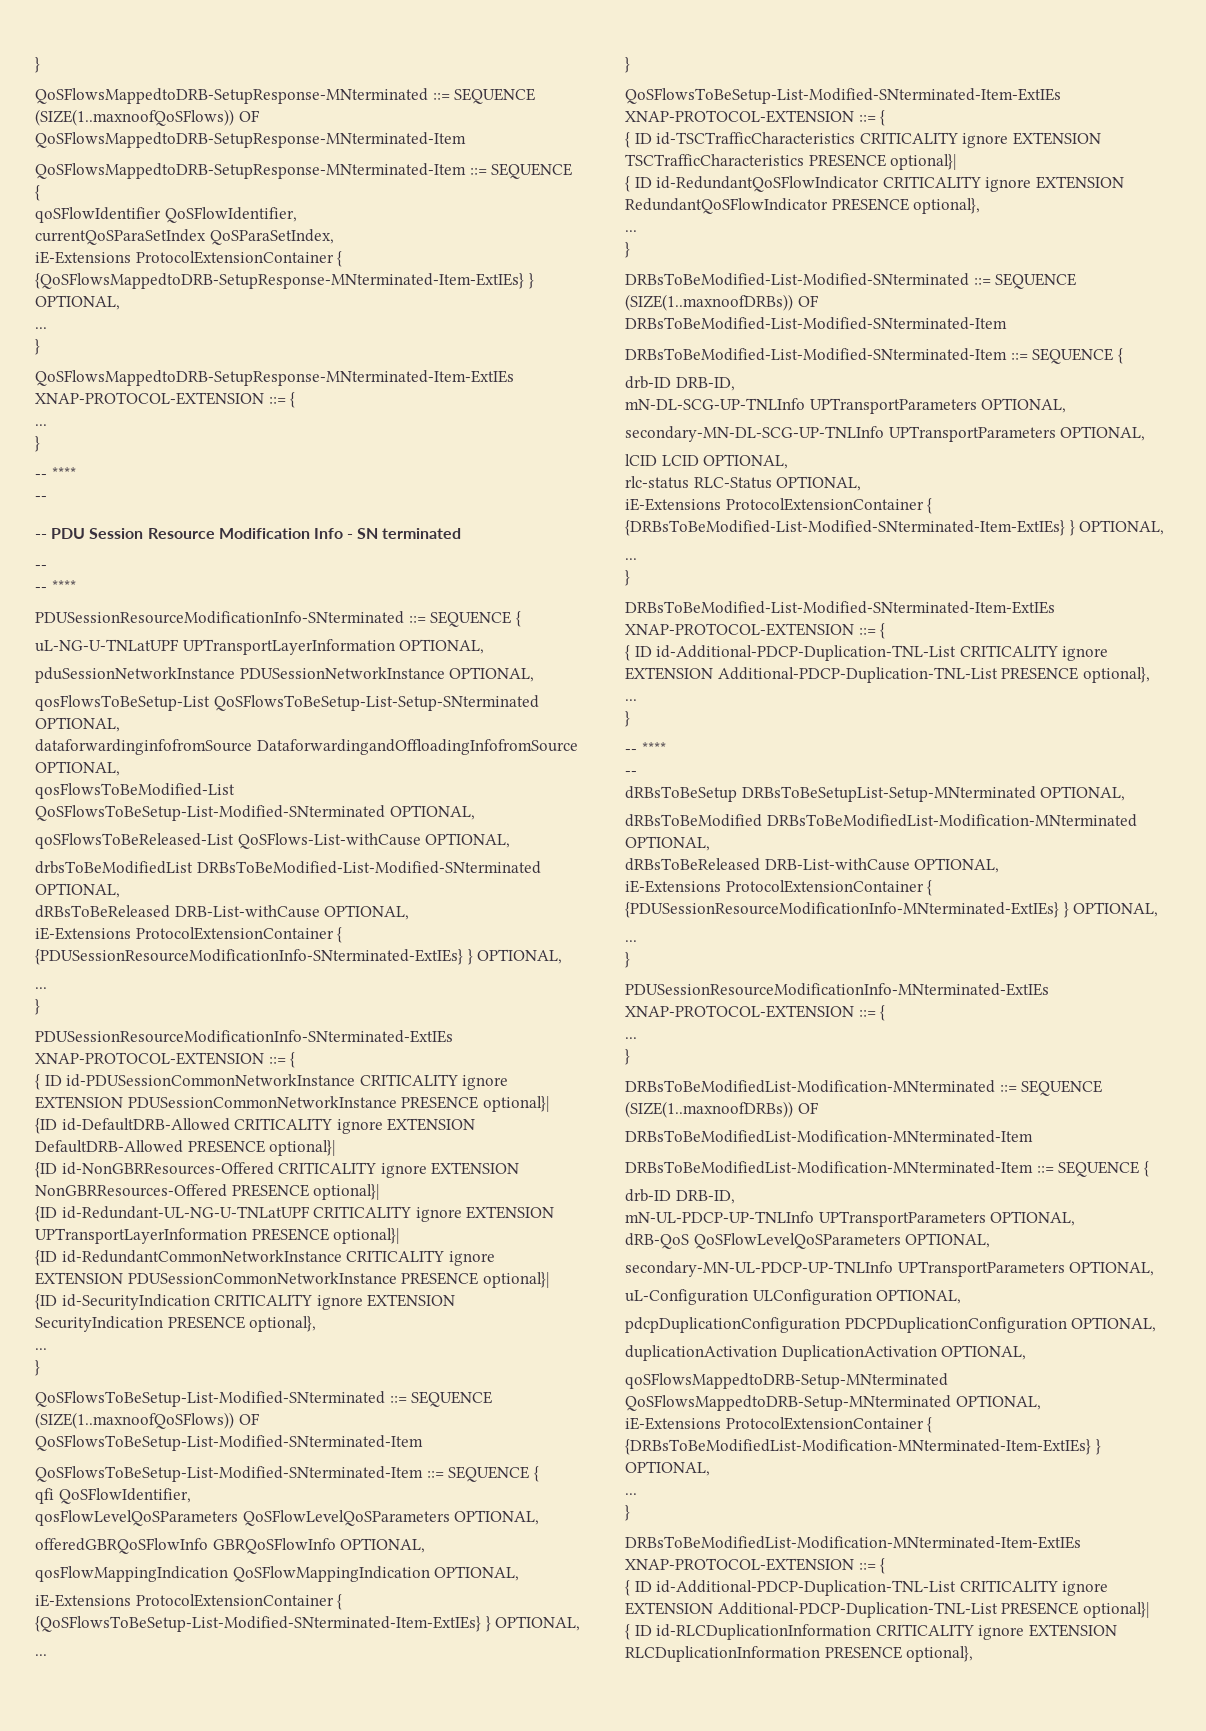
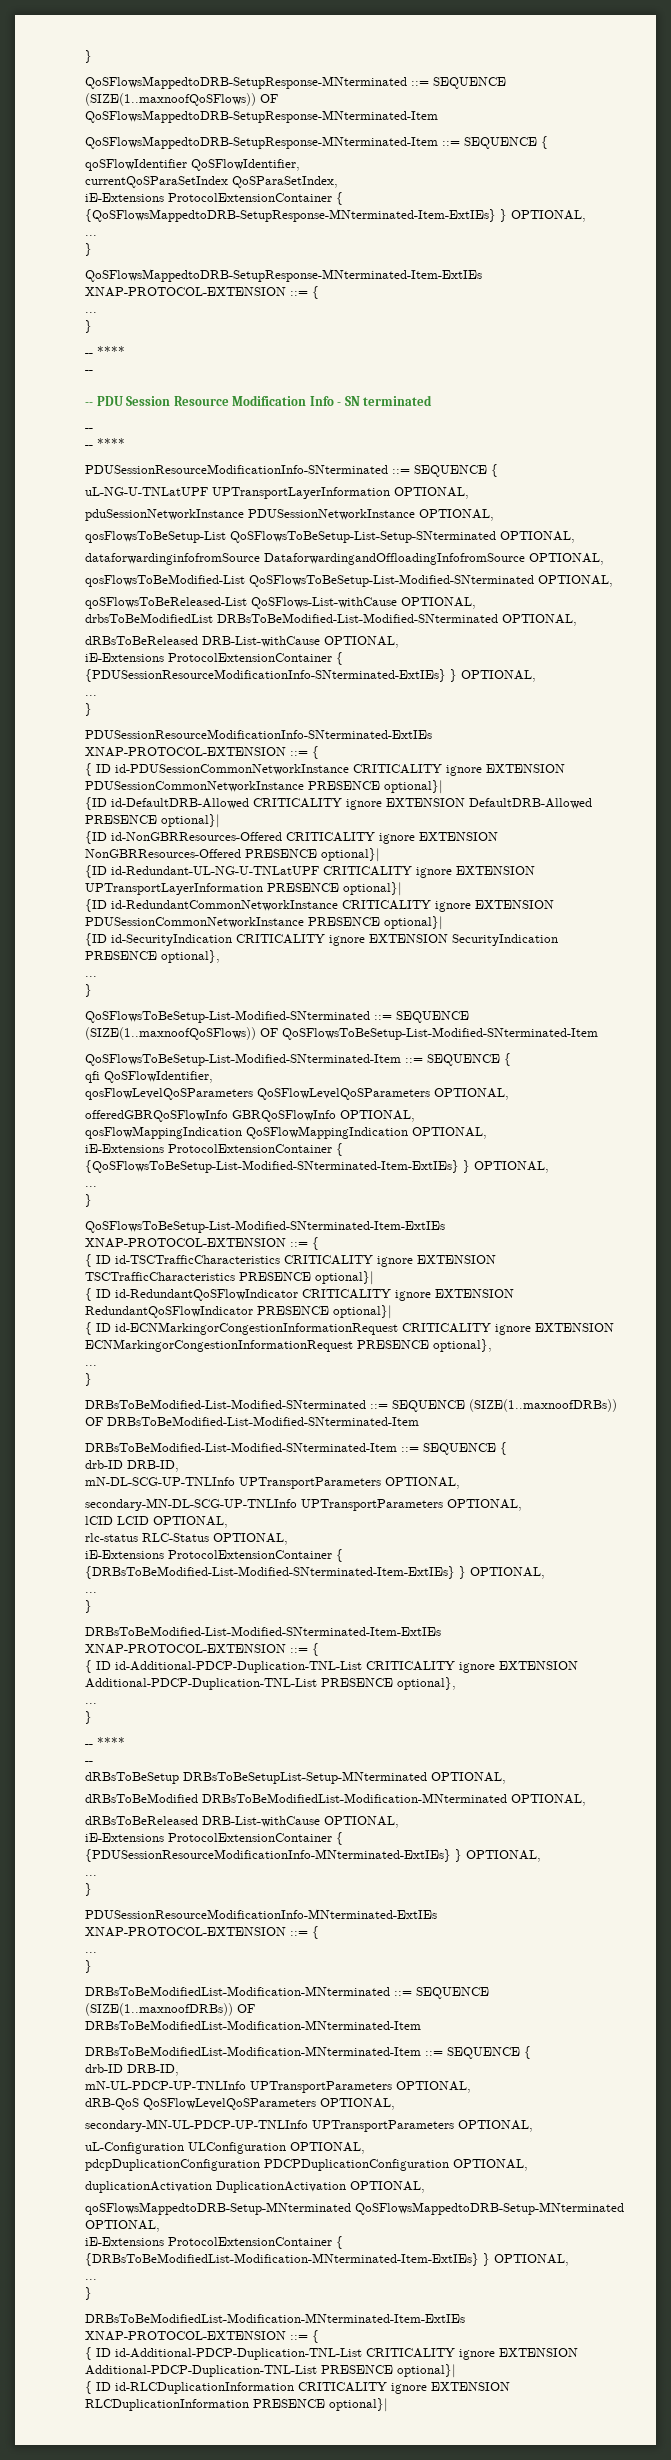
- { ID id-RedundantQoSFlowIndicator CRITICALITY ignore EXTENSION RedundantQoSFlowIndicator PRESENCE optional},
+ { ID id-RedundantQoSFlowIndicator CRITICALITY ignore EXTENSION RedundantQoSFlowIndicator PRESENCE optional}|
+ { ID id-ECNMarkingorCongestionInformationRequest CRITICALITY ignore EXTENSION ECNMarkingorCongestionInformationRequest PRESENCE optional},
- { ID id-RLCDuplicationInformation CRITICALITY ignore EXTENSION RLCDuplicationInformation PRESENCE optional},
+ { ID id-RLCDuplicationInformation CRITICALITY ignore EXTENSION RLCDuplicationInformation PRESENCE optional}|

